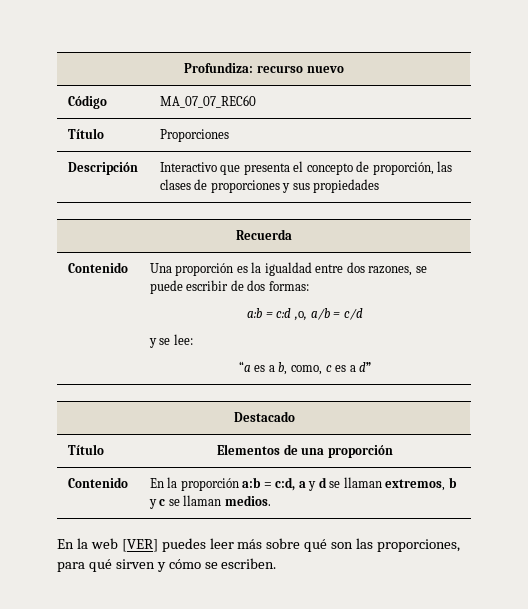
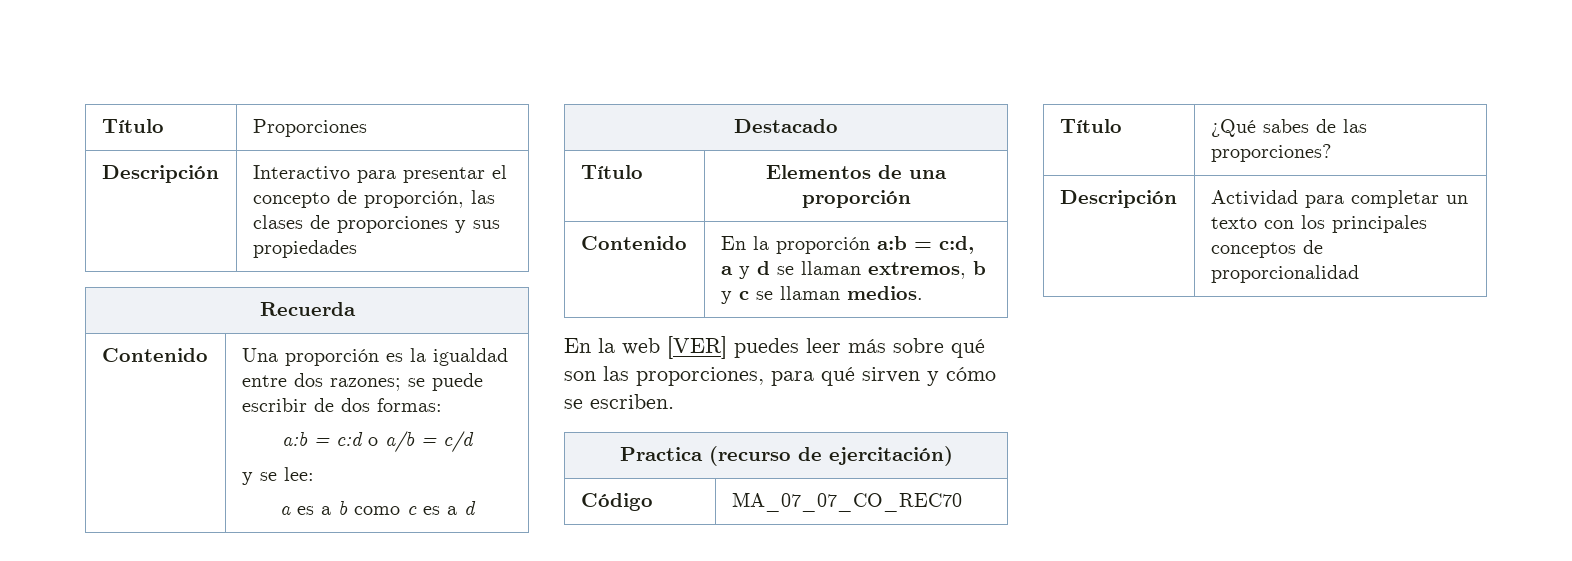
- Profundiza: recurso nuevo
- Código | MA_07_07_REC60
- Descripción | Interactivo que presenta el concepto de proporción, las clases de proporciones y sus propiedades
+ Descripción | Interactivo para presentar el concepto de proporción, las clases de proporciones y sus propiedades
- Contenido | Una proporción es la igualdad entre dos razones, se puede escribir de dos formas:
- a:b = c:d ,o, a/b = c/d
+ Contenido | Una proporción es la igualdad entre dos razones; se puede escribir de dos formas:
+ a:b = c:d o a/b = c/d
  y se lee:
- “a es a b, como, c es a d”
+ a es a b como c es a d
+ Practica (recurso de ejercitación)
+ Código | MA_07_07_CO_REC70
+ Título | ¿Qué sabes de las proporciones?
+ Descripción | Actividad para completar un texto con los principales conceptos de proporcionalidad

